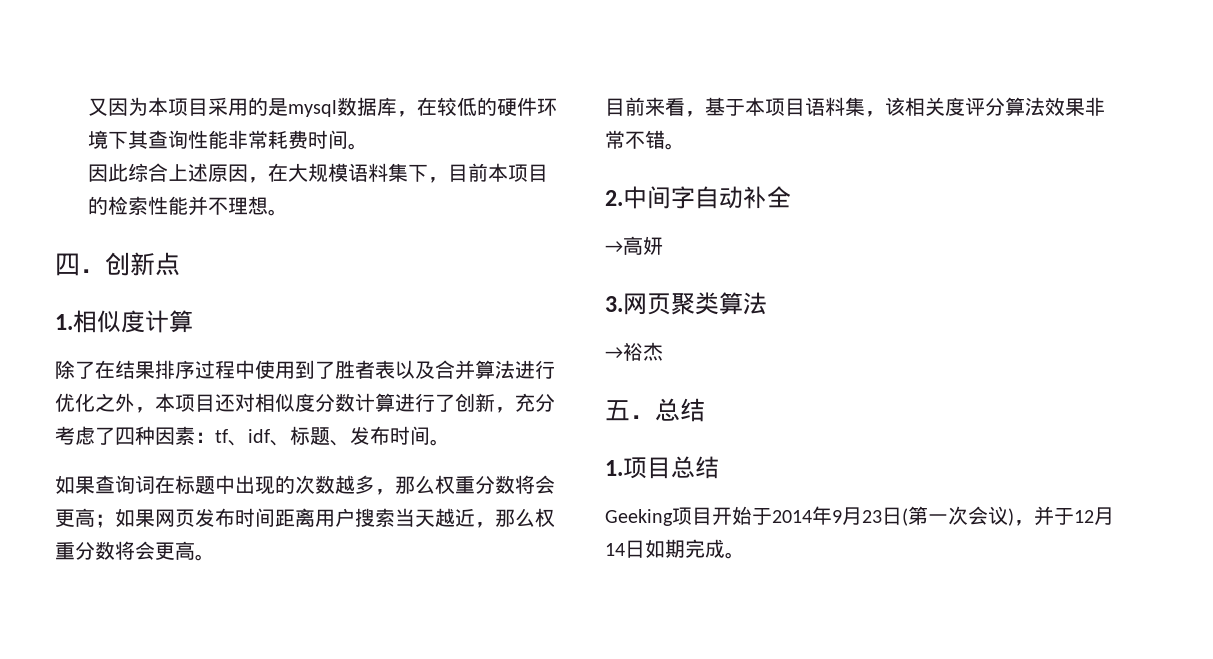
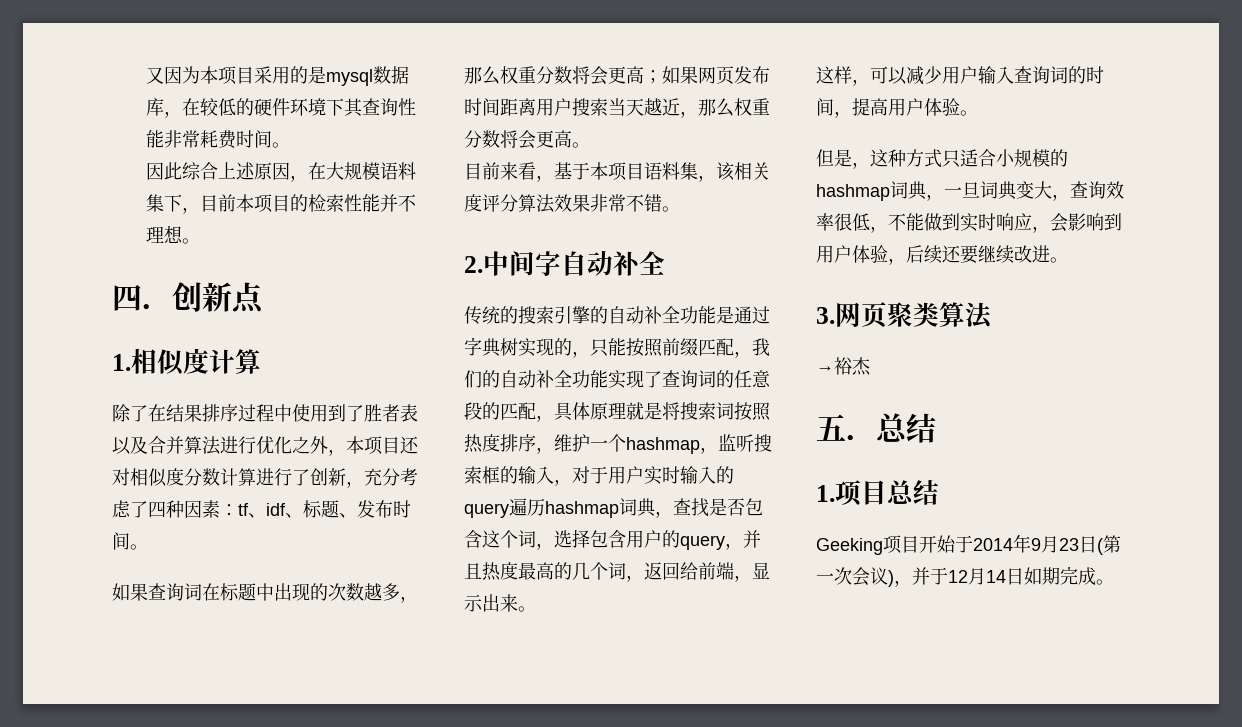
- →高妍
+ 传统的搜索引擎的自动补全功能是通过字典树实现的，只能按照前缀匹配，我们的自动补全功能实现了查询词的任意段的匹配，具体原理就是将搜索词按照热度排序，维护一个hashmap，监听搜索框的输入，对于用户实时输入的query遍历hashmap词典，查找是否包含这个词，选择包含用户的query，并且热度最高的几个词，返回给前端，显示出来。
+ 这样，可以减少用户输入查询词的时间，提高用户体验。
+ 但是，这种方式只适合小规模的hashmap词典，一旦词典变大，查询效率很低，不能做到实时响应，会影响到用户体验，后续还要继续改进。

